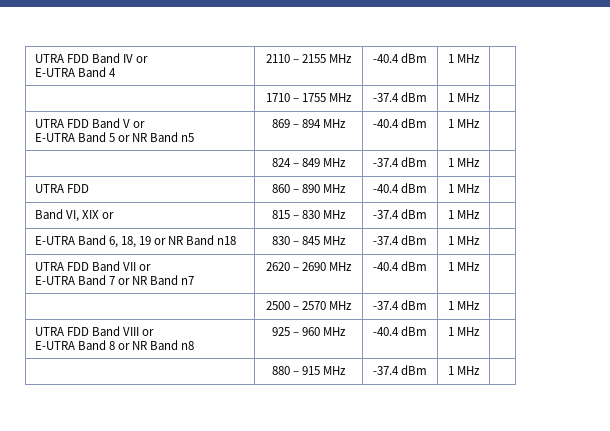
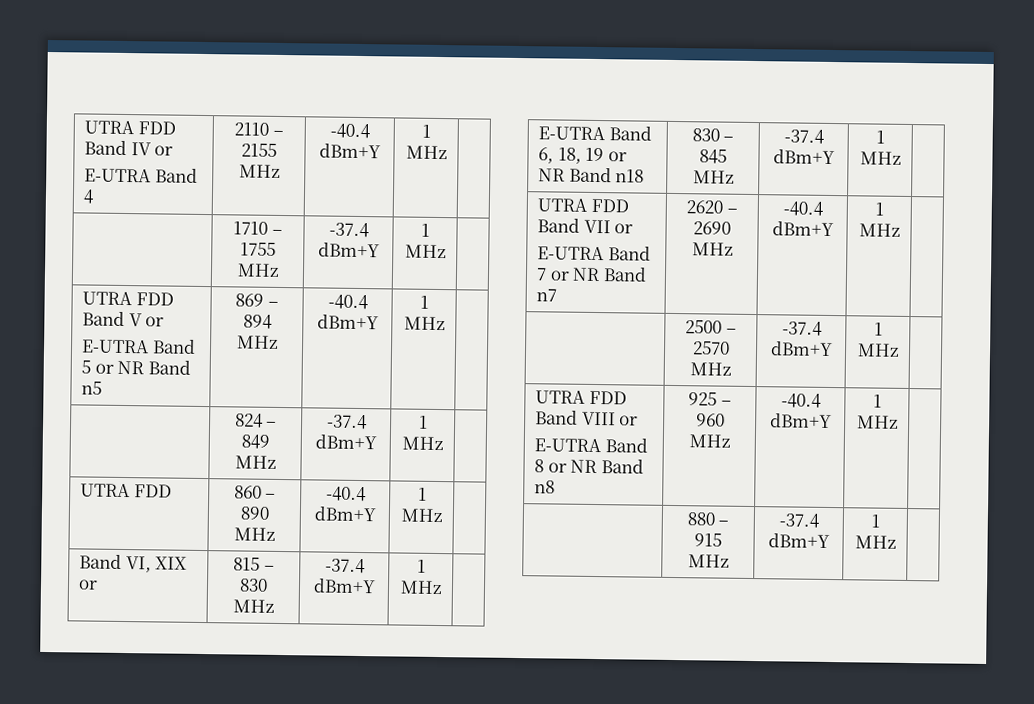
  UTRA FDD Band IV or
- E-UTRA Band 4 | 2110 – 2155 MHz | -40.4 dBm | 1 MHz |
+ E-UTRA Band 4 | 2110 – 2155 MHz | -40.4 dBm+Y | 1 MHz |
- | 1710 – 1755 MHz | -37.4 dBm | 1 MHz |
+ | 1710 – 1755 MHz | -37.4 dBm+Y | 1 MHz |
  UTRA FDD Band V or
- E-UTRA Band 5 or NR Band n5 | 869 – 894 MHz | -40.4 dBm | 1 MHz |
+ E-UTRA Band 5 or NR Band n5 | 869 – 894 MHz | -40.4 dBm+Y | 1 MHz |
- | 824 – 849 MHz | -37.4 dBm | 1 MHz |
+ | 824 – 849 MHz | -37.4 dBm+Y | 1 MHz |
- UTRA FDD | 860 – 890 MHz | -40.4 dBm | 1 MHz |
+ UTRA FDD | 860 – 890 MHz | -40.4 dBm+Y | 1 MHz |
- Band VI, XIX or | 815 – 830 MHz | -37.4 dBm | 1 MHz |
+ Band VI, XIX or | 815 – 830 MHz | -37.4 dBm+Y | 1 MHz |
- E-UTRA Band 6, 18, 19 or NR Band n18 | 830 – 845 MHz | -37.4 dBm | 1 MHz |
+ E-UTRA Band 6, 18, 19 or NR Band n18 | 830 – 845 MHz | -37.4 dBm+Y | 1 MHz |
  UTRA FDD Band VII or
- E-UTRA Band 7 or NR Band n7 | 2620 – 2690 MHz | -40.4 dBm | 1 MHz |
+ E-UTRA Band 7 or NR Band n7 | 2620 – 2690 MHz | -40.4 dBm+Y | 1 MHz |
- | 2500 – 2570 MHz | -37.4 dBm | 1 MHz |
+ | 2500 – 2570 MHz | -37.4 dBm+Y | 1 MHz |
  UTRA FDD Band VIII or
- E-UTRA Band 8 or NR Band n8 | 925 – 960 MHz | -40.4 dBm | 1 MHz |
+ E-UTRA Band 8 or NR Band n8 | 925 – 960 MHz | -40.4 dBm+Y | 1 MHz |
- | 880 – 915 MHz | -37.4 dBm | 1 MHz |
+ | 880 – 915 MHz | -37.4 dBm+Y | 1 MHz |

